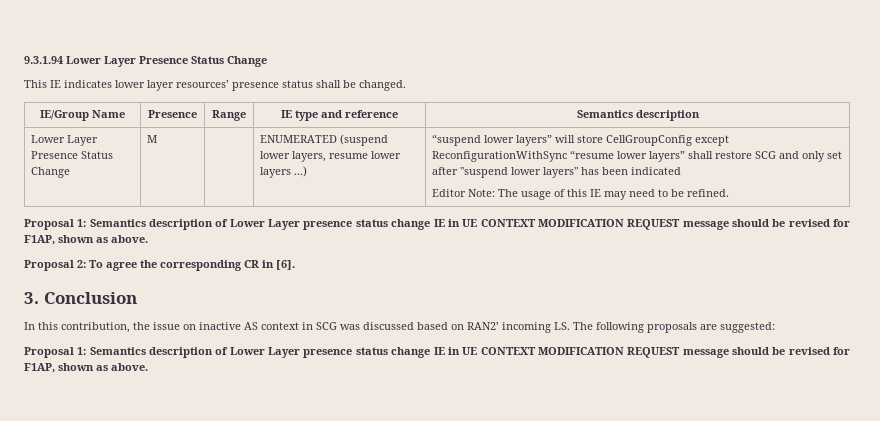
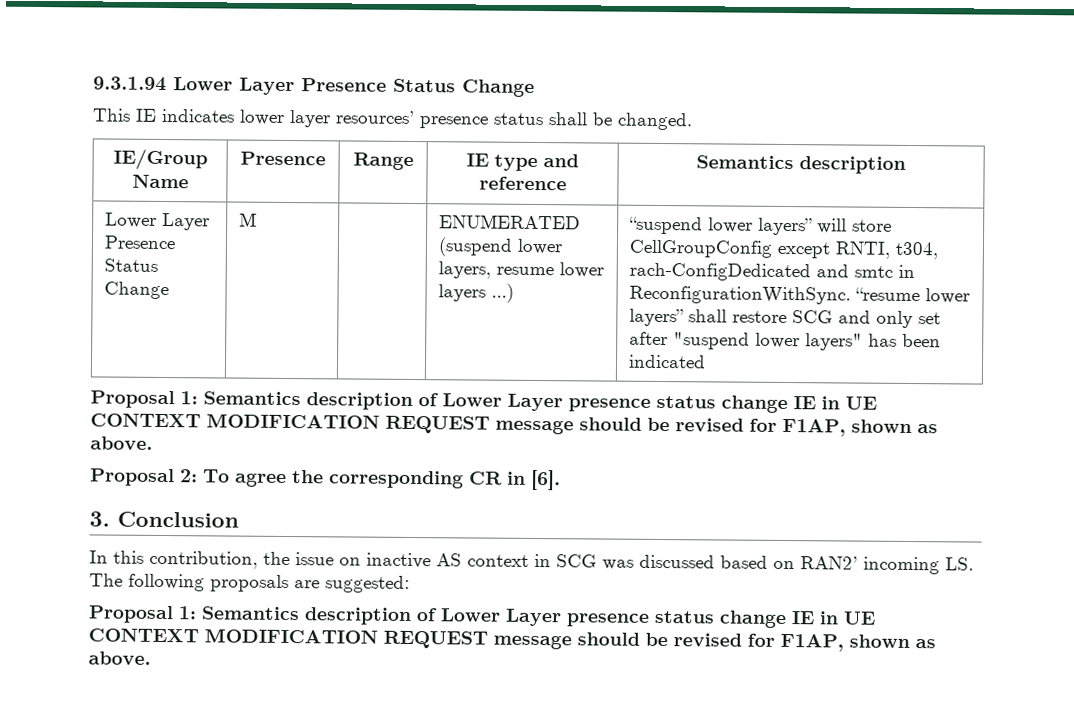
- “suspend lower layers” will store CellGroupConfig except ReconfigurationWithSync “resume lower layers” shall restore SCG and only set after "suspend lower layers" has been indicated
+ “suspend lower layers” will store CellGroupConfig except RNTI, t304, rach-ConfigDedicated and smtc in ReconfigurationWithSync. “resume lower layers” shall restore SCG and only set after "suspend lower layers" has been indicated
- Editor Note: The usage of this IE may need to be refined.

